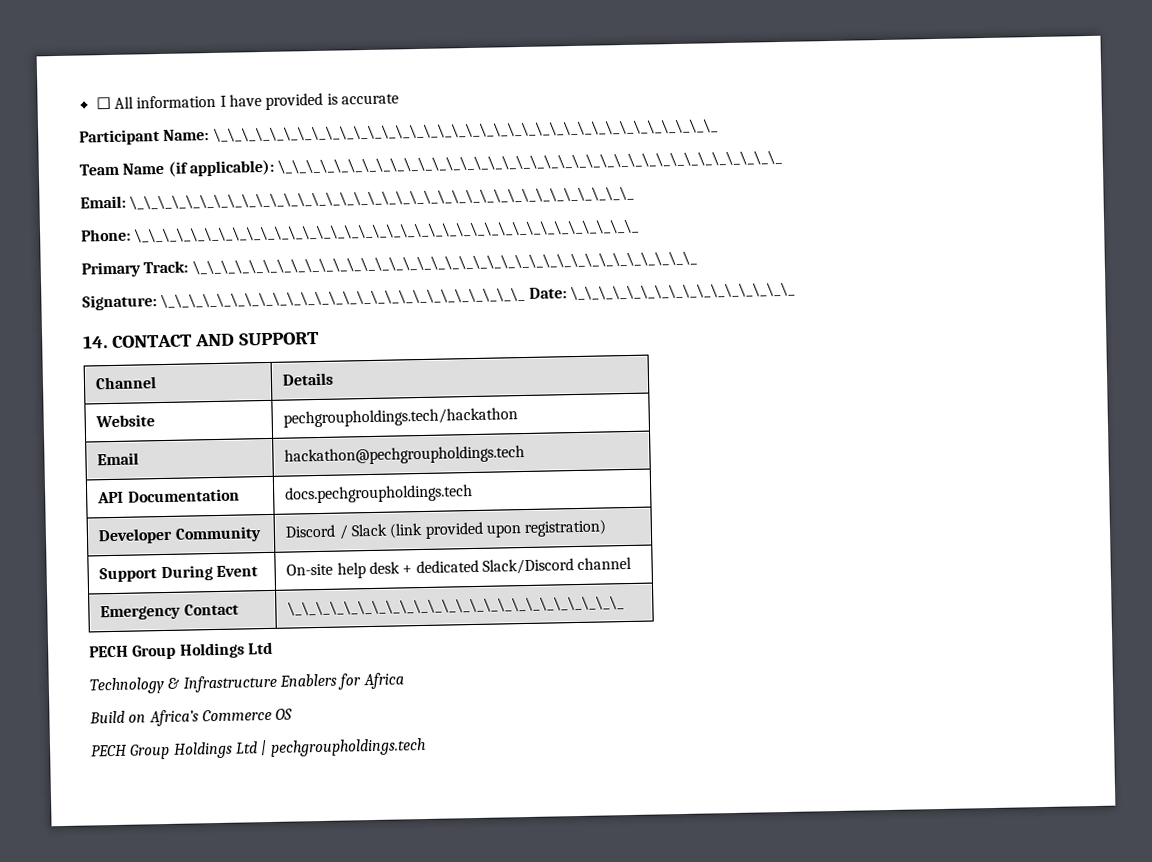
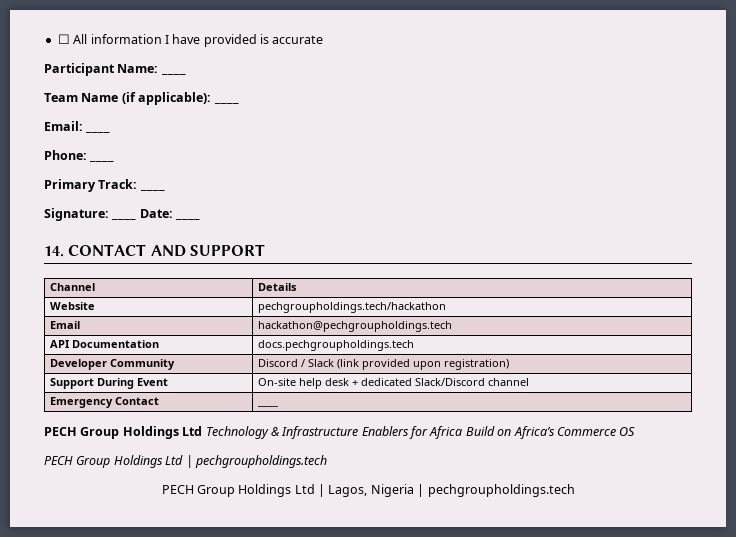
- Participant Name: \_\_\_\_\_\_\_\_\_\_\_\_\_\_\_\_\_\_\_\_\_\_\_\_\_\_\_\_\_\_\_\_\_\_\_\_
+ Participant Name: ____
- Team Name (if applicable): \_\_\_\_\_\_\_\_\_\_\_\_\_\_\_\_\_\_\_\_\_\_\_\_\_\_\_\_\_\_\_\_\_\_\_\_
+ Team Name (if applicable): ____
- Email: \_\_\_\_\_\_\_\_\_\_\_\_\_\_\_\_\_\_\_\_\_\_\_\_\_\_\_\_\_\_\_\_\_\_\_\_
+ Email: ____
- Phone: \_\_\_\_\_\_\_\_\_\_\_\_\_\_\_\_\_\_\_\_\_\_\_\_\_\_\_\_\_\_\_\_\_\_\_\_
+ Phone: ____
- Primary Track: \_\_\_\_\_\_\_\_\_\_\_\_\_\_\_\_\_\_\_\_\_\_\_\_\_\_\_\_\_\_\_\_\_\_\_\_
+ Primary Track: ____
- Signature: \_\_\_\_\_\_\_\_\_\_\_\_\_\_\_\_\_\_\_\_\_\_\_\_\_\_ Date: \_\_\_\_\_\_\_\_\_\_\_\_\_\_\_\_
+ Signature: ____ Date: ____
- Emergency Contact | \_\_\_\_\_\_\_\_\_\_\_\_\_\_\_\_\_\_\_\_\_\_\_\_
- PECH Group Holdings Ltd
- Technology & Infrastructure Enablers for Africa
- Build on Africa’s Commerce OS
+ Emergency Contact | ____
+ PECH Group Holdings Ltd Technology & Infrastructure Enablers for Africa Build on Africa’s Commerce OS
+ PECH Group Holdings Ltd | Lagos, Nigeria | pechgroupholdings.tech

